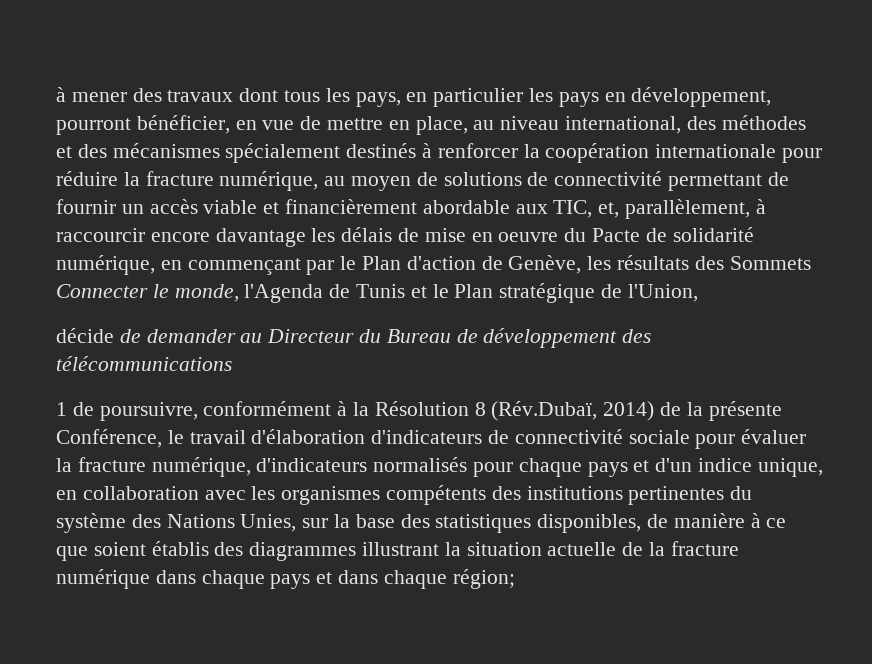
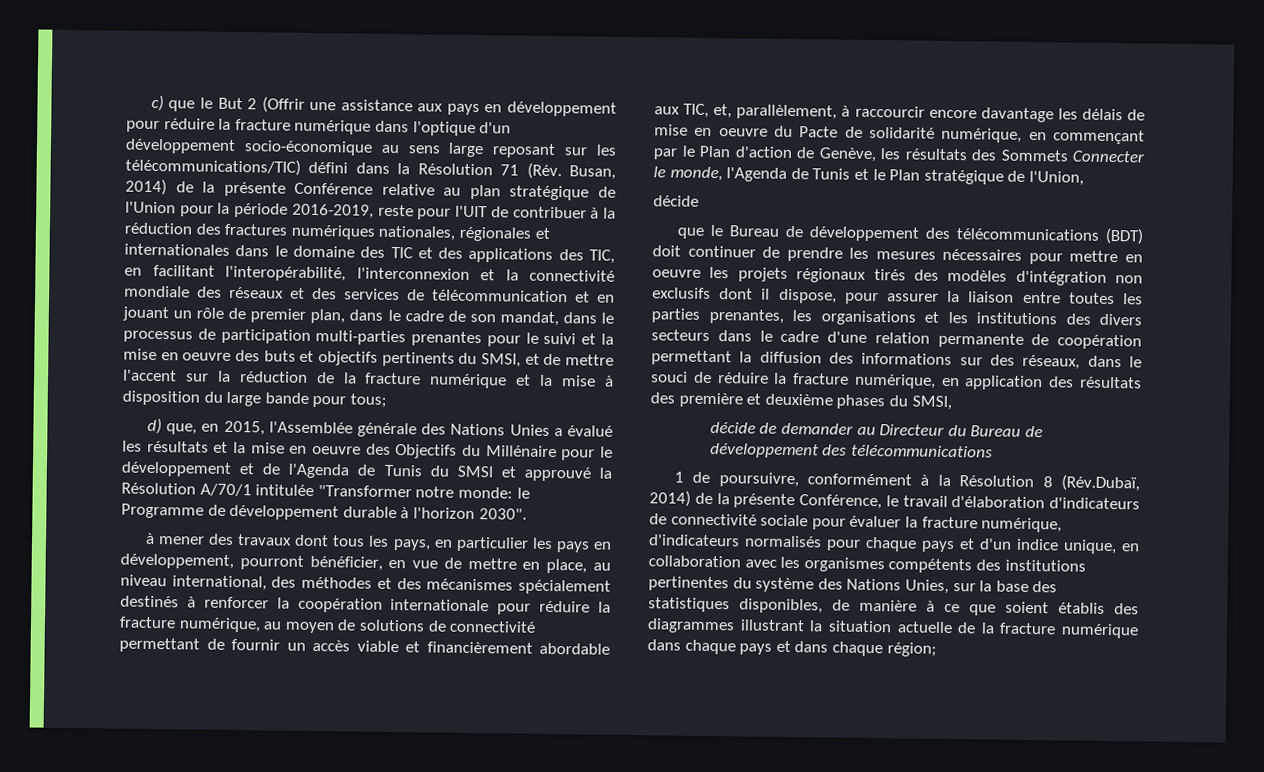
+ c) que le But 2 (Offrir une assistance aux pays en développement pour réduire la fracture numérique dans l'optique d'un développement socio-économique au sens large reposant sur les télécommunications/TIC) défini dans la Résolution 71 (Rév. Busan, 2014) de la présente Conférence relative au plan stratégique de l'Union pour la période 2016-2019, reste pour l'UIT de contribuer à la réduction des fractures numériques nationales, régionales et internationales dans le domaine des TIC et des applications des TIC, en facilitant l'interopérabilité, l'interconnexion et la connectivité mondiale des réseaux et des services de télécommunication et en jouant un rôle de premier plan, dans le cadre de son mandat, dans le processus de participation multi-parties prenantes pour le suivi et la mise en oeuvre des buts et objectifs pertinents du SMSI, et de mettre l'accent sur la réduction de la fracture numérique et la mise à disposition du large bande pour tous;
+ d) que, en 2015, l'Assemblée générale des Nations Unies a évalué les résultats et la mise en oeuvre des Objectifs du Millénaire pour le développement et de l'Agenda de Tunis du SMSI et approuvé la Résolution A/70/1 intitulée "Transformer notre monde: le Programme de développement durable à l'horizon 2030".
  à mener des travaux dont tous les pays, en particulier les pays en développement, pourront bénéficier, en vue de mettre en place, au niveau international, des méthodes et des mécanismes spécialement destinés à renforcer la coopération internationale pour réduire la fracture numérique, au moyen de solutions de connectivité permettant de fournir un accès viable et financièrement abordable aux TIC, et, parallèlement, à raccourcir encore davantage les délais de mise en oeuvre du Pacte de solidarité numérique, en commençant par le Plan d'action de Genève, les résultats des Sommets Connecter le monde, l'Agenda de Tunis et le Plan stratégique de l'Union,
+ décide
+ que le Bureau de développement des télécommunications (BDT) doit continuer de prendre les mesures nécessaires pour mettre en oeuvre les projets régionaux tirés des modèles d'intégration non exclusifs dont il dispose, pour assurer la liaison entre toutes les parties prenantes, les organisations et les institutions des divers secteurs dans le cadre d'une relation permanente de coopération permettant la diffusion des informations sur des réseaux, dans le souci de réduire la fracture numérique, en application des résultats des première et deuxième phases du SMSI,

